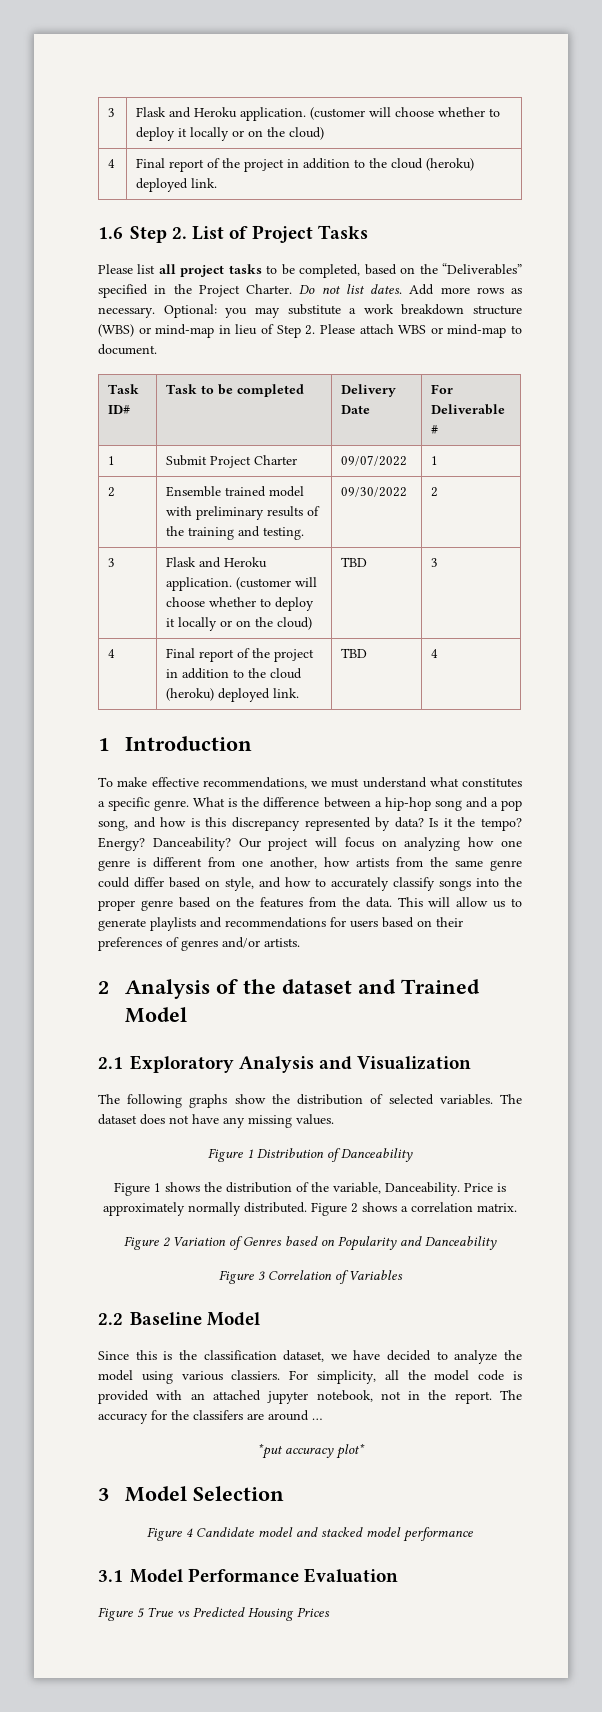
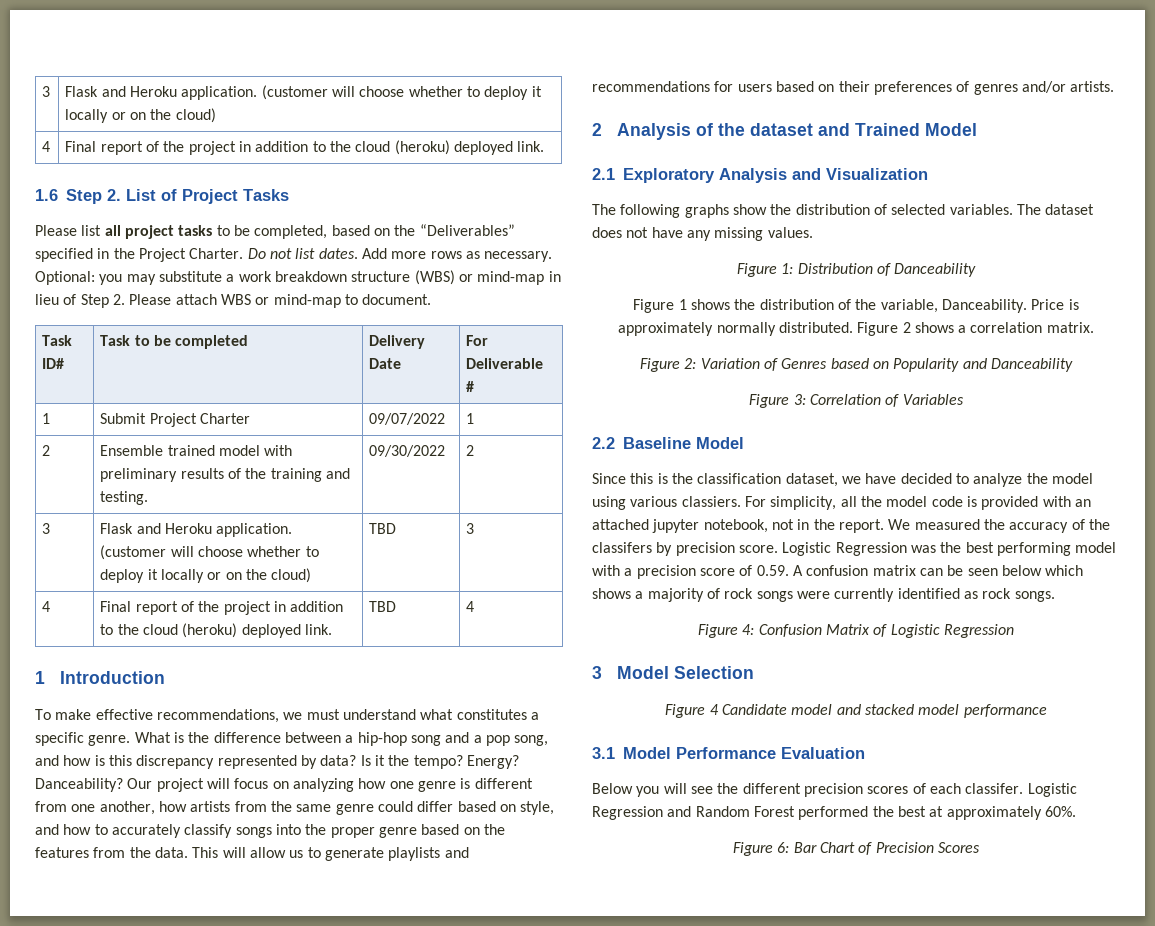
- Figure 1 Distribution of Danceability
+ Figure 1: Distribution of Danceability
- Figure 2 Variation of Genres based on Popularity and Danceability
+ Figure 2: Variation of Genres based on Popularity and Danceability
- Figure 3 Correlation of Variables
+ Figure 3: Correlation of Variables
- The accuracy for the classifers are around …
- *put accuracy plot*
+ We measured the accuracy of the classifers by precision score. Logistic Regression was the best performing model with a precision score of 0.59. A confusion matrix can be seen below which shows a majority of rock songs were currently identified as rock songs.
+ Figure 4: Confusion Matrix of Logistic Regression
- Figure 5 True vs Predicted Housing Prices
+ Below you will see the different precision scores of each classifer. Logistic Regression and Random Forest performed the best at approximately 60%.
+ Figure 6: Bar Chart of Precision Scores

